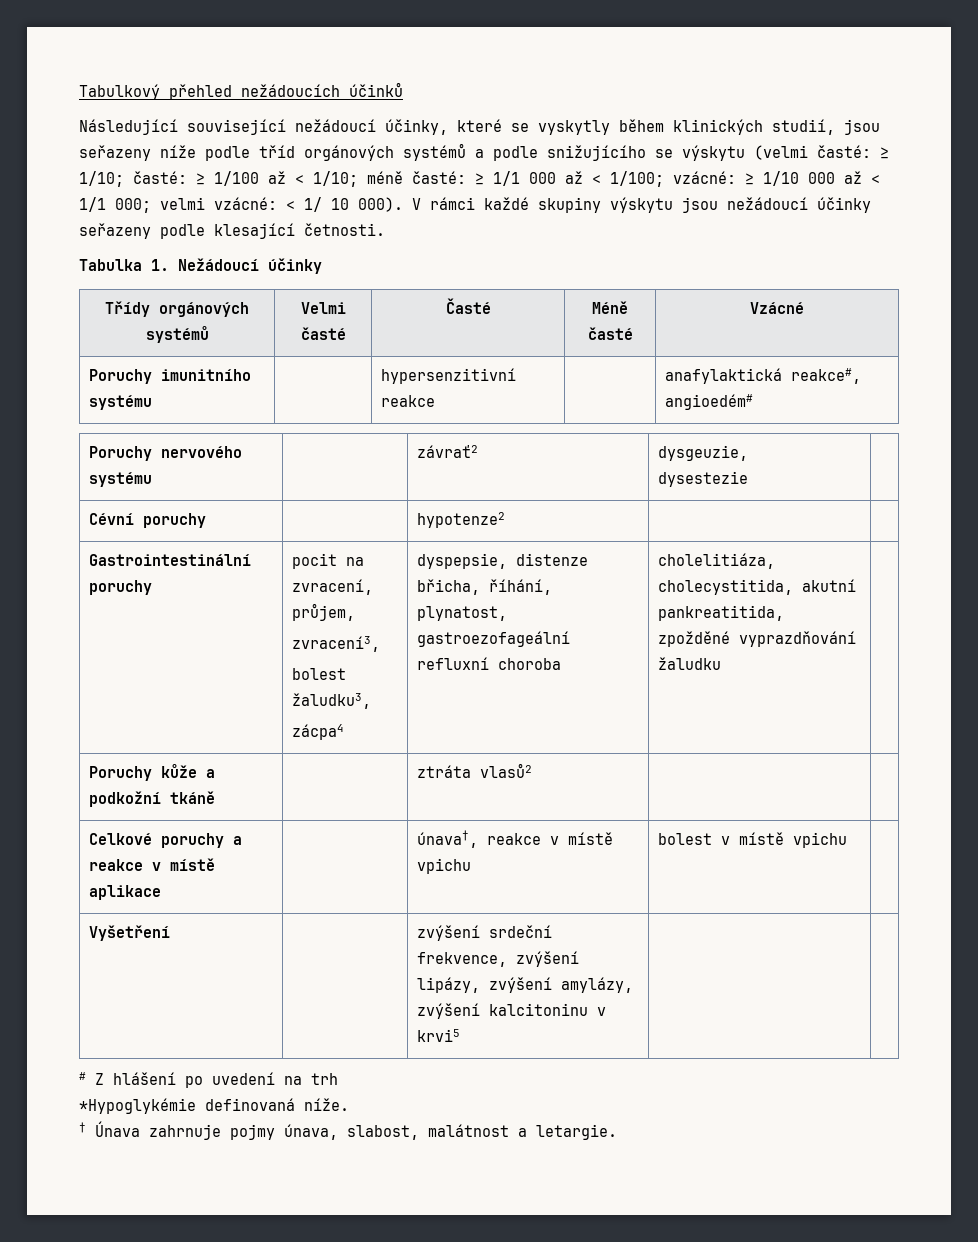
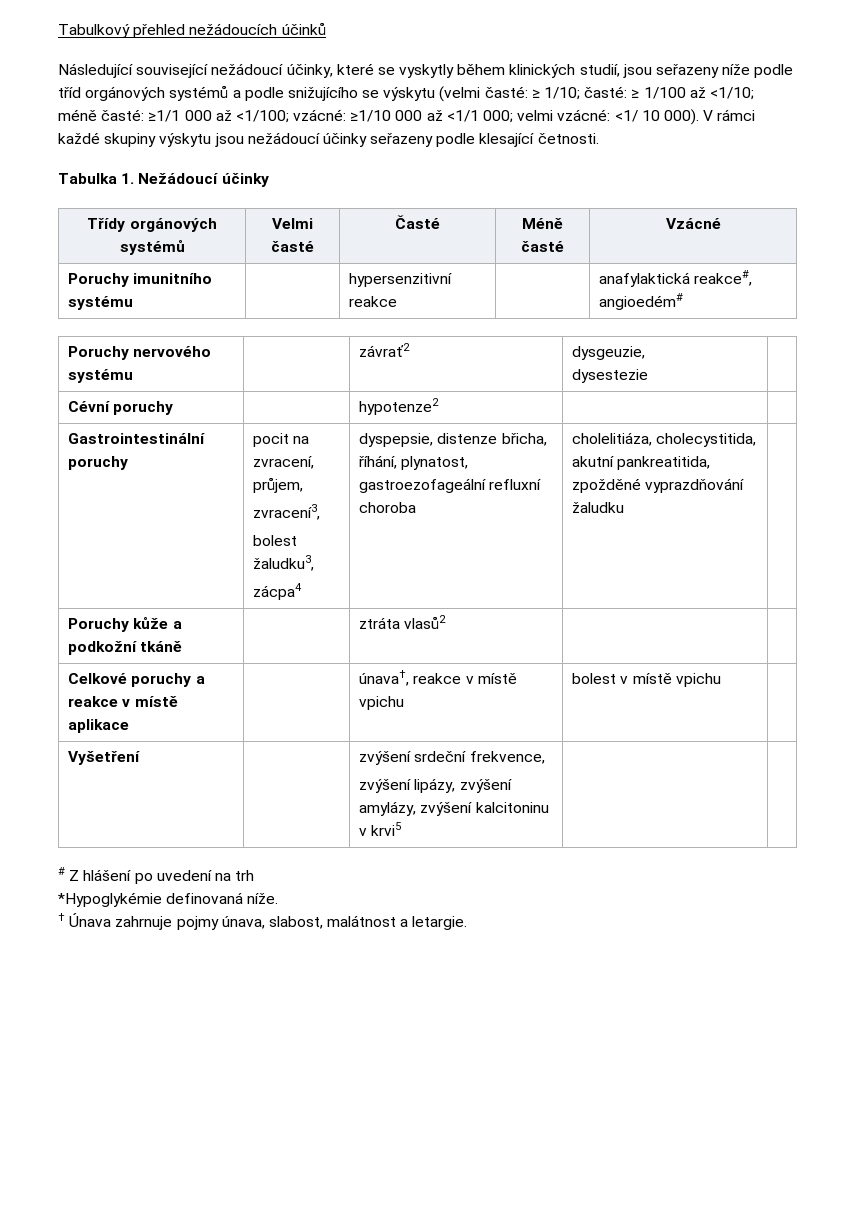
- Následující související nežádoucí účinky, které se vyskytly během klinických studií, jsou seřazeny níže podle tříd orgánových systémů a podle snižujícího se výskytu (velmi časté: ≥ 1/10; časté: ≥ 1/100 až < 1/10; méně časté: ≥ 1/1 000 až < 1/100; vzácné: ≥ 1/10 000 až < 1/1 000; velmi vzácné: < 1/ 10 000).
+ Následující související nežádoucí účinky, které se vyskytly během klinických studií, jsou seřazeny níže podle tříd orgánových systémů a podle snižujícího se výskytu (velmi časté: ≥ 1/10; časté: ≥ 1/100 až <1/10; méně časté: ≥1/1 000 až <1/100; vzácné: ≥1/10 000 až <1/1 000; velmi vzácné: <1/ 10 000).
- Vyšetření | | zvýšení srdeční frekvence, zvýšení lipázy, zvýšení amylázy, zvýšení kalcitoninu v krvi5 | |
+ Vyšetření | | zvýšení srdeční frekvence,
+ zvýšení lipázy, zvýšení amylázy, zvýšení kalcitoninu v krvi5 | |

